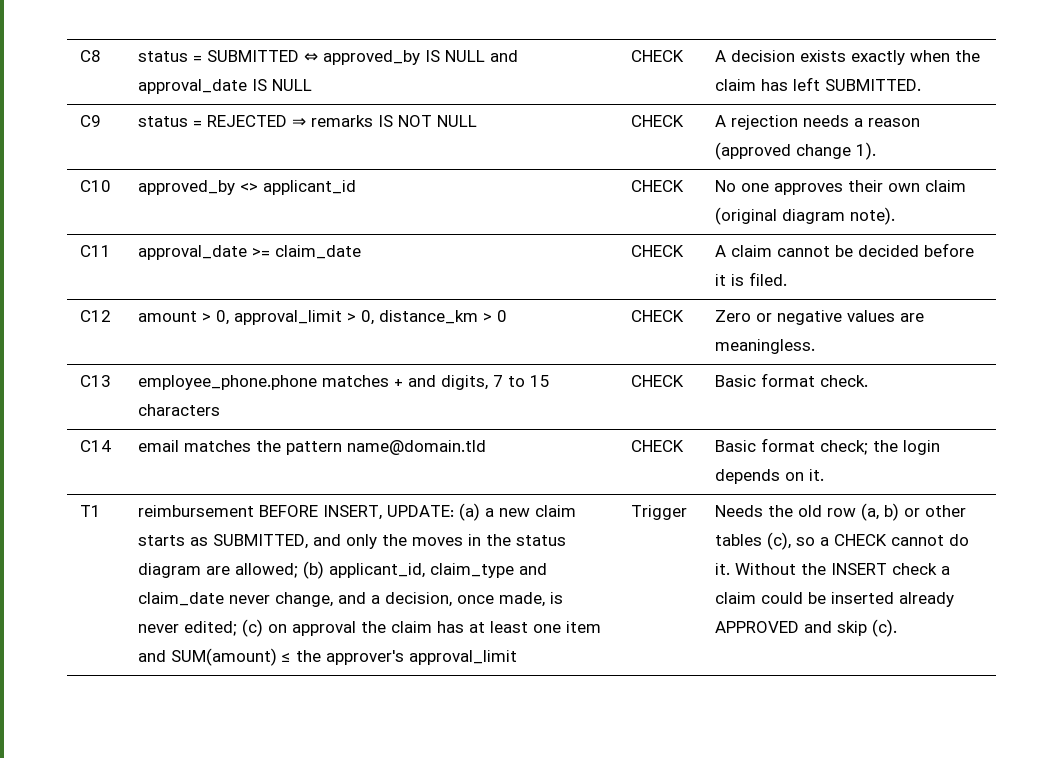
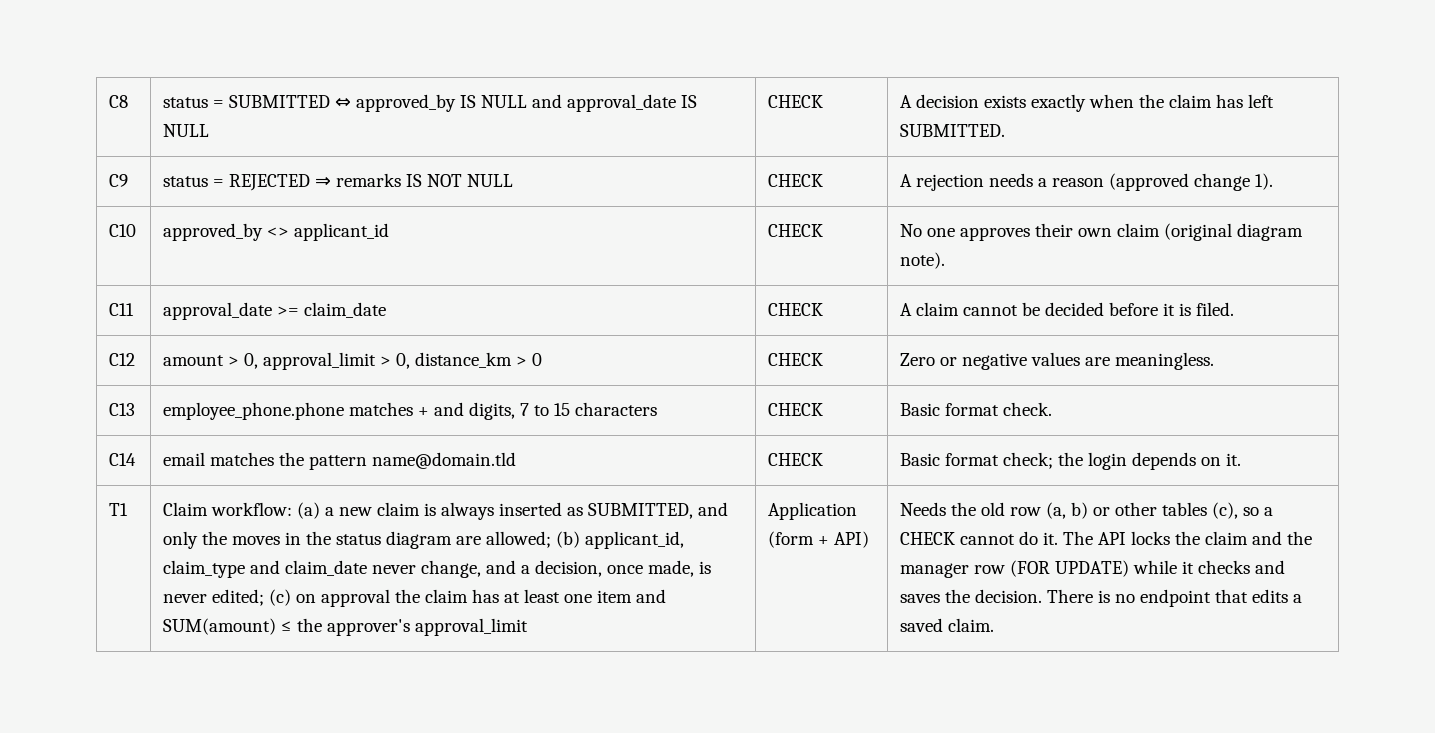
- reimbursement BEFORE INSERT, UPDATE: (a) a new claim starts as SUBMITTED, and only the moves in the status diagram are allowed; (b) applicant_id, claim_type and claim_date never change, and a decision, once made, is never edited; (c) on approval the claim has at least one item and SUM(amount) ≤ the approver's approval_limit
+ Claim workflow: (a) a new claim is always inserted as SUBMITTED, and only the moves in the status diagram are allowed; (b) applicant_id, claim_type and claim_date never change, and a decision, once made, is never edited; (c) on approval the claim has at least one item and SUM(amount) ≤ the approver's approval_limit
- Trigger
+ Application (form + API)
- Without the INSERT check a claim could be inserted already APPROVED and skip (c).
+ The API locks the claim and the manager row (FOR UPDATE) while it checks and saves the decision. There is no endpoint that edits a saved claim.

